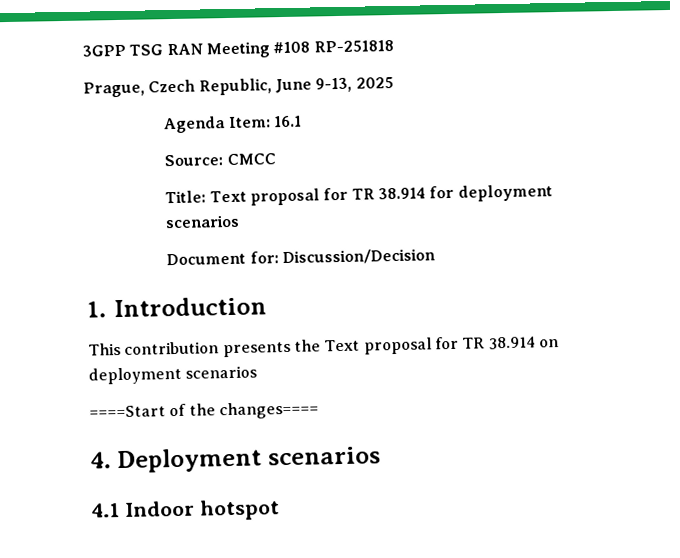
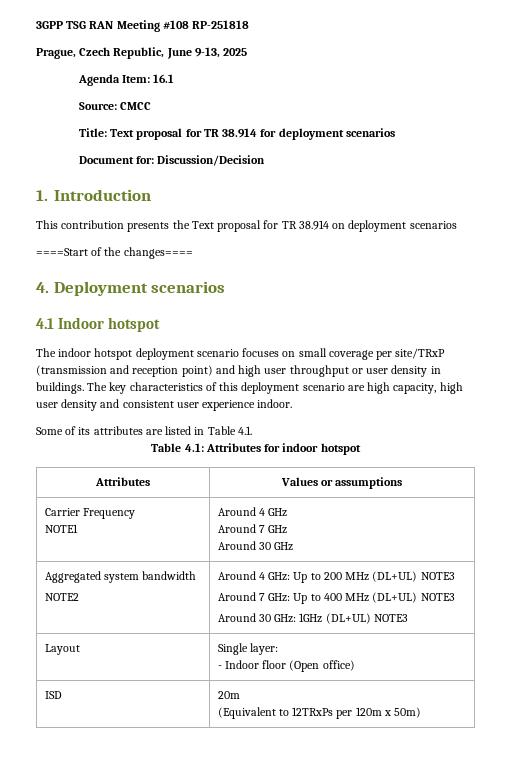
+ The indoor hotspot deployment scenario focuses on small coverage per site/TRxP (transmission and reception point) and high user throughput or user density in buildings. The key characteristics of this deployment scenario are high capacity, high user density and consistent user experience indoor.
+ Some of its attributes are listed in Table 4.1.
+ Table 4.1: Attributes for indoor hotspot
+ Attributes | Values or assumptions
+ Carrier Frequency
+ NOTE1 | Around 4 GHz
+ Around 7 GHz
+ Around 30 GHz
+ Aggregated system bandwidth
+ NOTE2 | Around 4 GHz: Up to 200 MHz (DL+UL) NOTE3
+ Around 7 GHz: Up to 400 MHz (DL+UL) NOTE3
+ Around 30 GHz: 1GHz (DL+UL) NOTE3
+ Layout | Single layer:
+ - Indoor floor (Open office)
+ ISD | 20m
+ (Equivalent to 12TRxPs per 120m x 50m)

